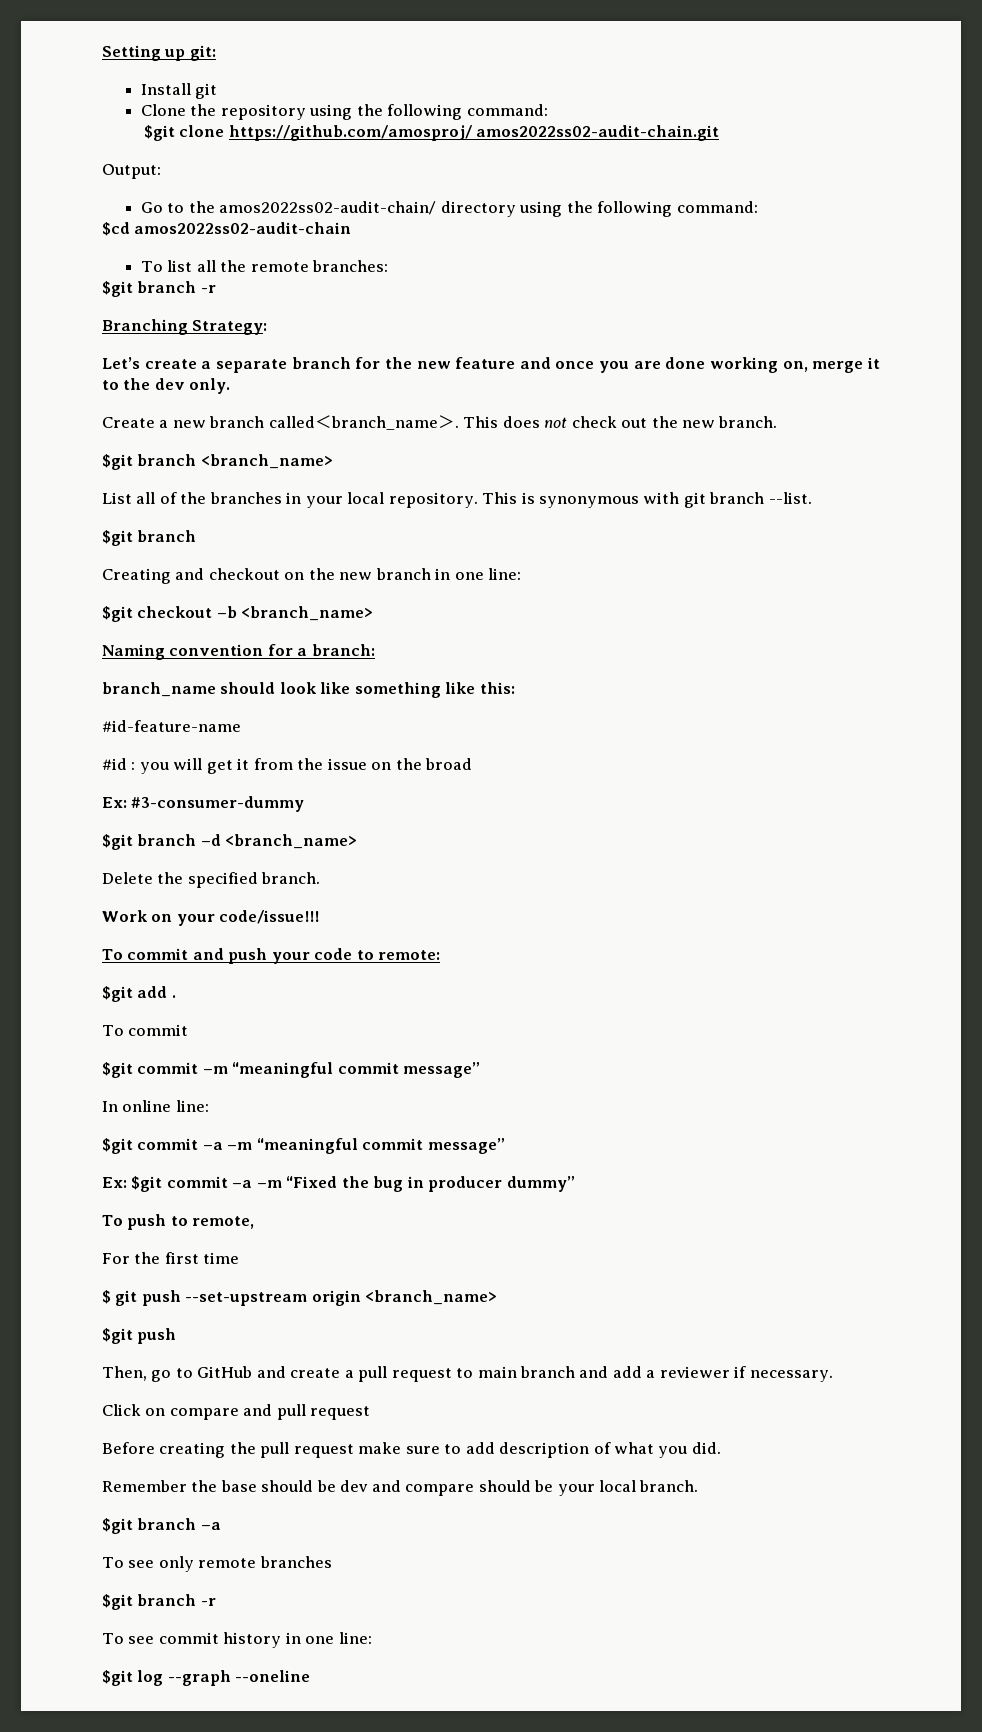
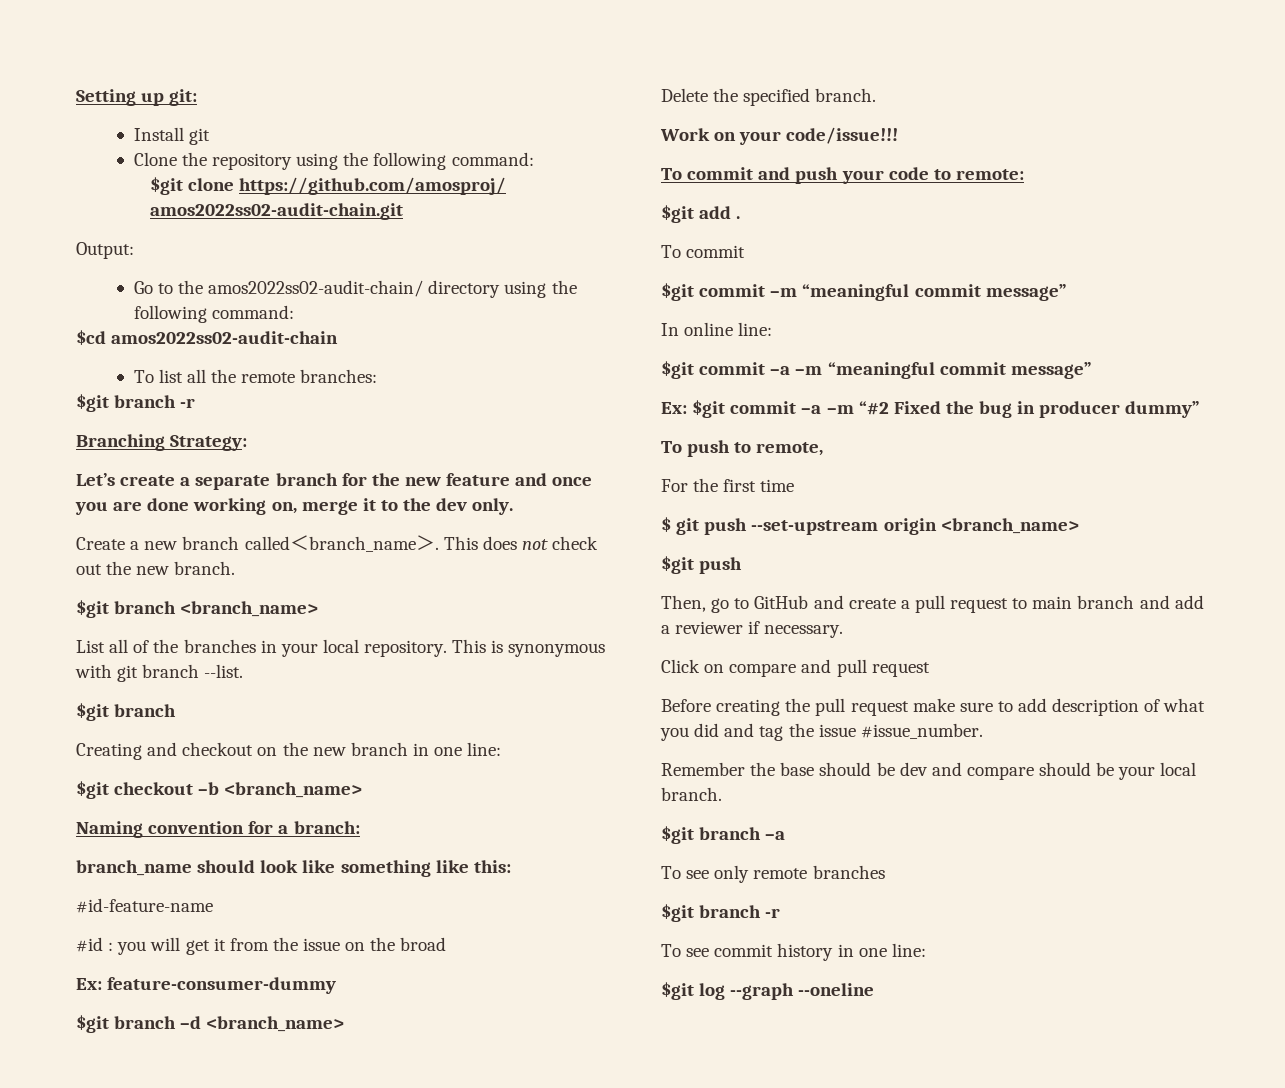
- Ex: #3-consumer-dummy
+ Ex: feature-consumer-dummy
- Ex: $git commit –a –m “Fixed the bug in producer dummy”
+ Ex: $git commit –a –m “#2 Fixed the bug in producer dummy”
- Before creating the pull request make sure to add description of what you did.
+ Before creating the pull request make sure to add description of what you did and tag the issue #issue_number.

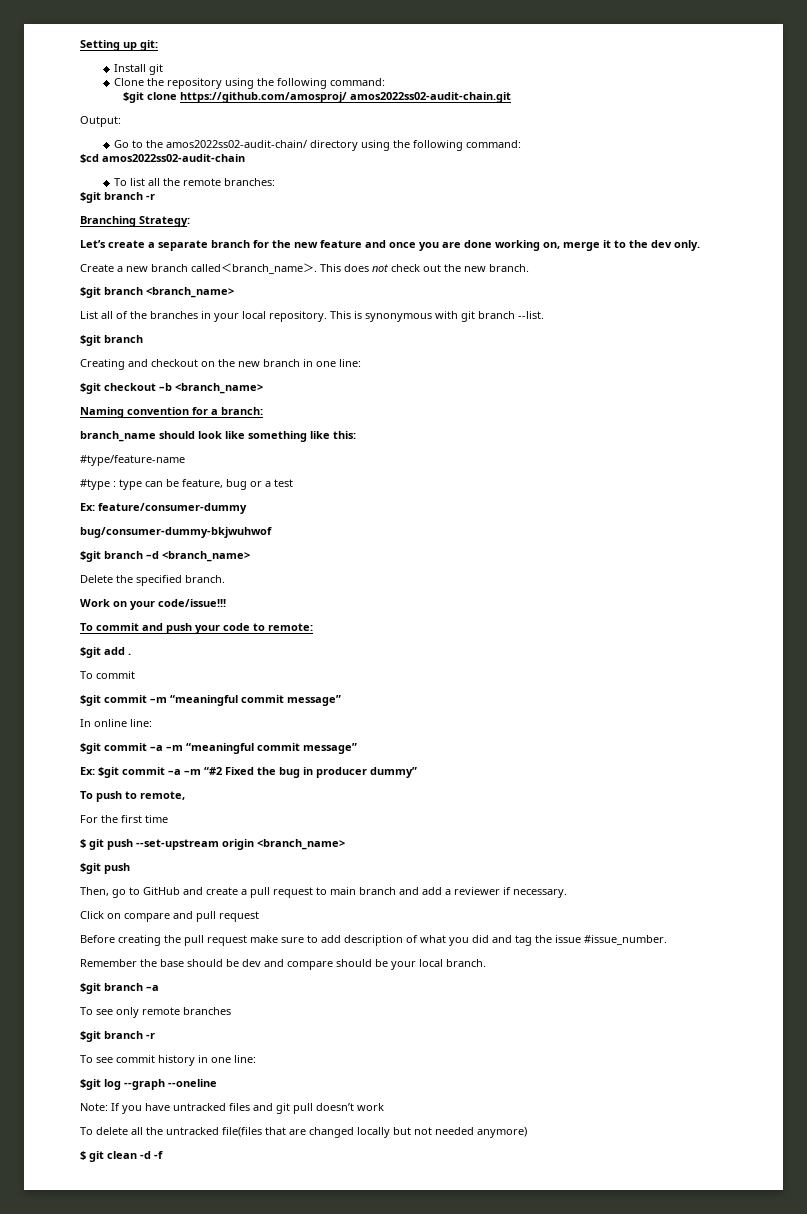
- #id-feature-name
- #id : you will get it from the issue on the broad
- Ex: feature-consumer-dummy
+ #type/feature-name
+ #type : type can be feature, bug or a test
+ Ex: feature/consumer-dummy
+ bug/consumer-dummy-bkjwuhwof
+ Note: If you have untracked files and git pull doesn’t work
+ To delete all the untracked file(files that are changed locally but not needed anymore)
+ $ git clean -d -f

